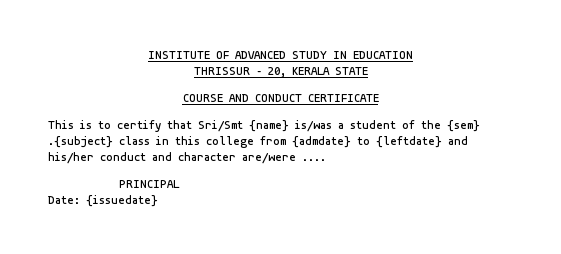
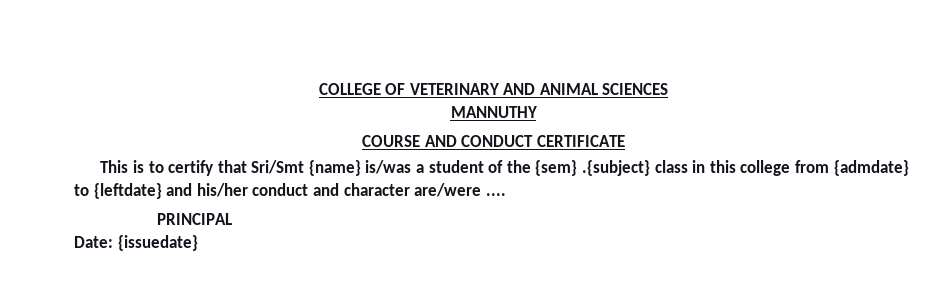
- INSTITUTE OF ADVANCED STUDY IN EDUCATION
- THRISSUR – 20, KERALA STATE
+ COLLEGE OF VETERINARY AND ANIMAL SCIENCES
+ MANNUTHY

